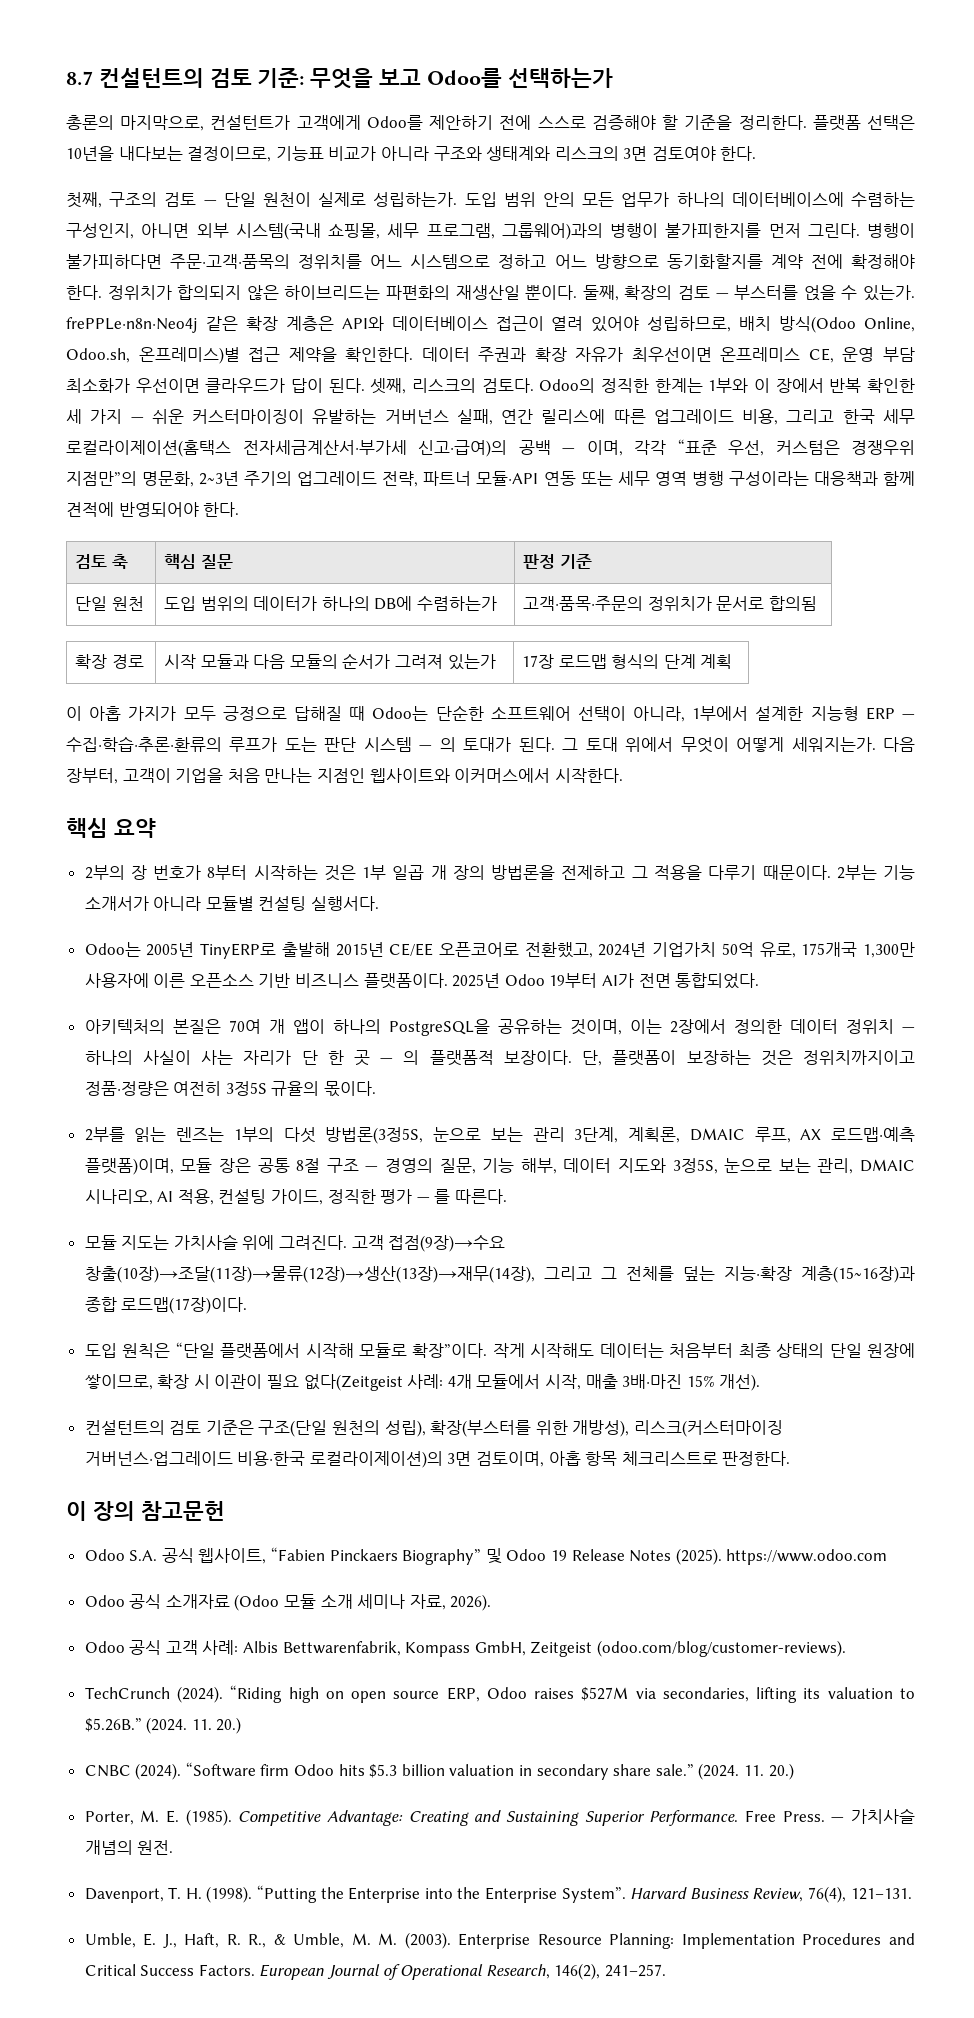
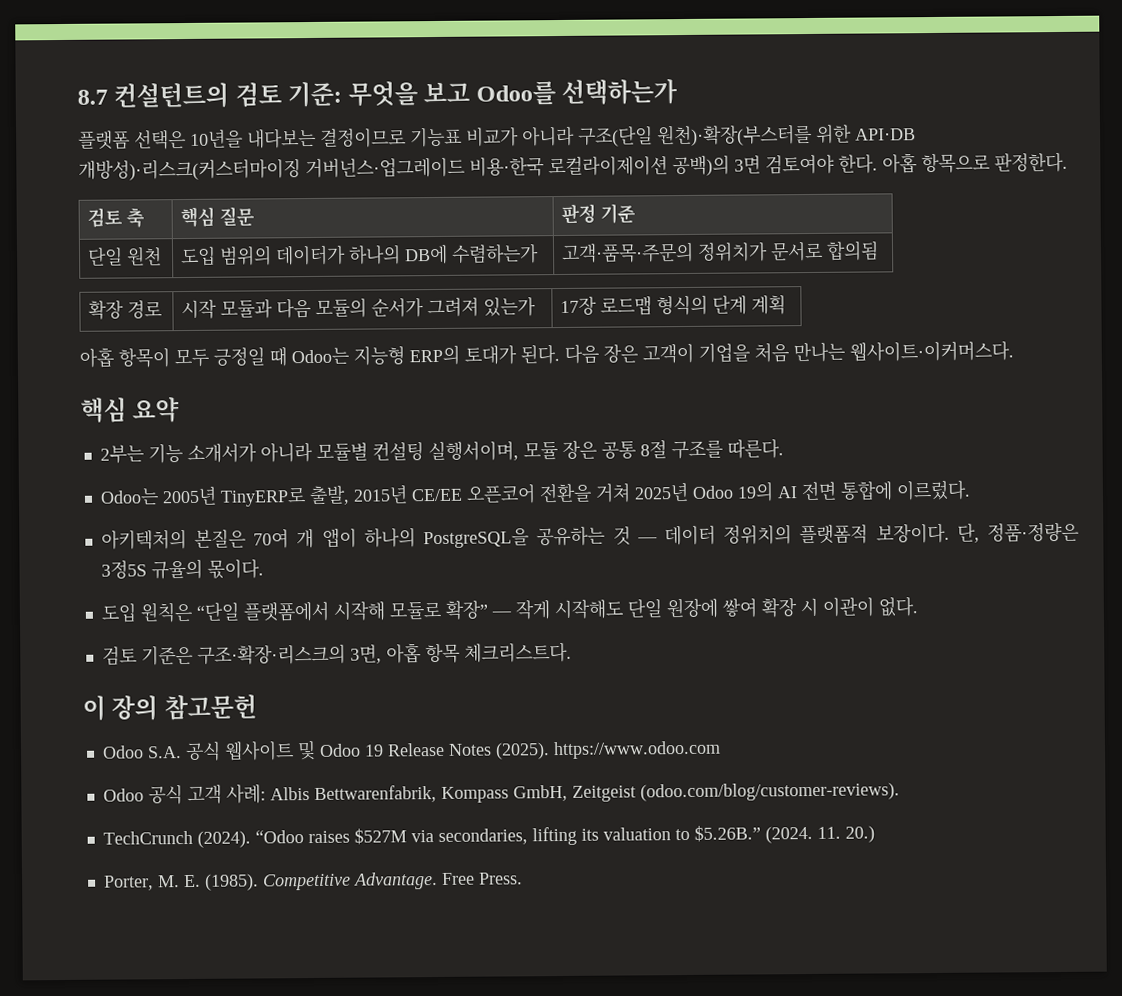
- 총론의 마지막으로, 컨설턴트가 고객에게 Odoo를 제안하기 전에 스스로 검증해야 할 기준을 정리한다. 플랫폼 선택은 10년을 내다보는 결정이므로, 기능표 비교가 아니라 구조와 생태계와 리스크의 3면 검토여야 한다.
- 첫째, 구조의 검토 — 단일 원천이 실제로 성립하는가. 도입 범위 안의 모든 업무가 하나의 데이터베이스에 수렴하는 구성인지, 아니면 외부 시스템(국내 쇼핑몰, 세무 프로그램, 그룹웨어)과의 병행이 불가피한지를 먼저 그린다. 병행이 불가피하다면 주문·고객·품목의 정위치를 어느 시스템으로 정하고 어느 방향으로 동기화할지를 계약 전에 확정해야 한다. 정위치가 합의되지 않은 하이브리드는 파편화의 재생산일 뿐이다. 둘째, 확장의 검토 — 부스터를 얹을 수 있는가. frePPLe·n8n·Neo4j 같은 확장 계층은 API와 데이터베이스 접근이 열려 있어야 성립하므로, 배치 방식(Odoo Online, Odoo.sh, 온프레미스)별 접근 제약을 확인한다. 데이터 주권과 확장 자유가 최우선이면 온프레미스 CE, 운영 부담 최소화가 우선이면 클라우드가 답이 된다. 셋째, 리스크의 검토다. Odoo의 정직한 한계는 1부와 이 장에서 반복 확인한 세 가지 — 쉬운 커스터마이징이 유발하는 거버넌스 실패, 연간 릴리스에 따른 업그레이드 비용, 그리고 한국 세무 로컬라이제이션(홈택스 전자세금계산서·부가세 신고·급여)의 공백 — 이며, 각각 “표준 우선, 커스텀은 경쟁우위 지점만”의 명문화, 2~3년 주기의 업그레이드 전략, 파트너 모듈·API 연동 또는 세무 영역 병행 구성이라는 대응책과 함께 견적에 반영되어야 한다.
+ 플랫폼 선택은 10년을 내다보는 결정이므로 기능표 비교가 아니라 구조(단일 원천)·확장(부스터를 위한 API·DB 개방성)·리스크(커스터마이징 거버넌스·업그레이드 비용·한국 로컬라이제이션 공백)의 3면 검토여야 한다. 아홉 항목으로 판정한다.
- 이 아홉 가지가 모두 긍정으로 답해질 때 Odoo는 단순한 소프트웨어 선택이 아니라, 1부에서 설계한 지능형 ERP — 수집·학습·추론·환류의 루프가 도는 판단 시스템 — 의 토대가 된다. 그 토대 위에서 무엇이 어떻게 세워지는가. 다음 장부터, 고객이 기업을 처음 만나는 지점인 웹사이트와 이커머스에서 시작한다.
+ 아홉 항목이 모두 긍정일 때 Odoo는 지능형 ERP의 토대가 된다. 다음 장은 고객이 기업을 처음 만나는 웹사이트·이커머스다.
  핵심 요약
- 2부의 장 번호가 8부터 시작하는 것은 1부 일곱 개 장의 방법론을 전제하고 그 적용을 다루기 때문이다. 2부는 기능 소개서가 아니라 모듈별 컨설팅 실행서다.
+ 2부는 기능 소개서가 아니라 모듈별 컨설팅 실행서이며, 모듈 장은 공통 8절 구조를 따른다.
- Odoo는 2005년 TinyERP로 출발해 2015년 CE/EE 오픈코어로 전환했고, 2024년 기업가치 50억 유로, 175개국 1,300만 사용자에 이른 오픈소스 기반 비즈니스 플랫폼이다. 2025년 Odoo 19부터 AI가 전면 통합되었다.
+ Odoo는 2005년 TinyERP로 출발, 2015년 CE/EE 오픈코어 전환을 거쳐 2025년 Odoo 19의 AI 전면 통합에 이르렀다.
- 아키텍처의 본질은 70여 개 앱이 하나의 PostgreSQL을 공유하는 것이며, 이는 2장에서 정의한 데이터 정위치 — 하나의 사실이 사는 자리가 단 한 곳 — 의 플랫폼적 보장이다. 단, 플랫폼이 보장하는 것은 정위치까지이고 정품·정량은 여전히 3정5S 규율의 몫이다.
- 2부를 읽는 렌즈는 1부의 다섯 방법론(3정5S, 눈으로 보는 관리 3단계, 계획론, DMAIC 루프, AX 로드맵·예측 플랫폼)이며, 모듈 장은 공통 8절 구조 — 경영의 질문, 기능 해부, 데이터 지도와 3정5S, 눈으로 보는 관리, DMAIC 시나리오, AI 적용, 컨설팅 가이드, 정직한 평가 — 를 따른다.
- 모듈 지도는 가치사슬 위에 그려진다. 고객 접점(9장)→수요 창출(10장)→조달(11장)→물류(12장)→생산(13장)→재무(14장), 그리고 그 전체를 덮는 지능·확장 계층(15~16장)과 종합 로드맵(17장)이다.
+ 아키텍처의 본질은 70여 개 앱이 하나의 PostgreSQL을 공유하는 것 — 데이터 정위치의 플랫폼적 보장이다. 단, 정품·정량은 3정5S 규율의 몫이다.
- 도입 원칙은 “단일 플랫폼에서 시작해 모듈로 확장”이다. 작게 시작해도 데이터는 처음부터 최종 상태의 단일 원장에 쌓이므로, 확장 시 이관이 필요 없다(Zeitgeist 사례: 4개 모듈에서 시작, 매출 3배·마진 15% 개선).
- 컨설턴트의 검토 기준은 구조(단일 원천의 성립), 확장(부스터를 위한 개방성), 리스크(커스터마이징 거버넌스·업그레이드 비용·한국 로컬라이제이션)의 3면 검토이며, 아홉 항목 체크리스트로 판정한다.
+ 도입 원칙은 “단일 플랫폼에서 시작해 모듈로 확장” — 작게 시작해도 단일 원장에 쌓여 확장 시 이관이 없다.
+ 검토 기준은 구조·확장·리스크의 3면, 아홉 항목 체크리스트다.
- Odoo S.A. 공식 웹사이트, “Fabien Pinckaers Biography” 및 Odoo 19 Release Notes (2025). https://www.odoo.com
+ Odoo S.A. 공식 웹사이트 및 Odoo 19 Release Notes (2025). https://www.odoo.com
- Odoo 공식 소개자료 (Odoo 모듈 소개 세미나 자료, 2026).
- “Riding high on open source ERP, Odoo raises $527M via secondaries, lifting its valuation to $5.26B.” (2024.
+ “Odoo raises $527M via secondaries, lifting its valuation to $5.26B.” (2024.
- CNBC (2024). “Software firm Odoo hits $5.3 billion valuation in secondary share sale.” (2024. 11. 20.)
- Competitive Advantage: Creating and Sustaining Superior Performance. Free Press. — 가치사슬 개념의 원전.
- Davenport, T. H. (1998). “Putting the Enterprise into the Enterprise System”. Harvard Business Review, 76(4), 121–131.
- Umble, E. J., Haft, R. R., & Umble, M. M. (2003). Enterprise Resource Planning: Implementation Procedures and Critical Success Factors. European Journal of Operational Research, 146(2), 241–257.
+ Competitive Advantage. Free Press.

